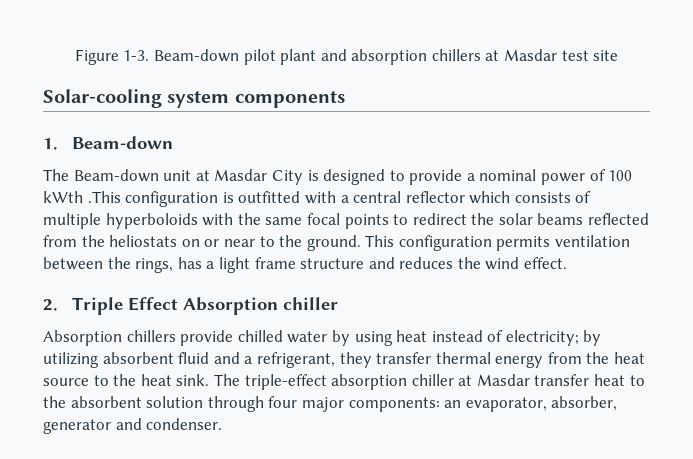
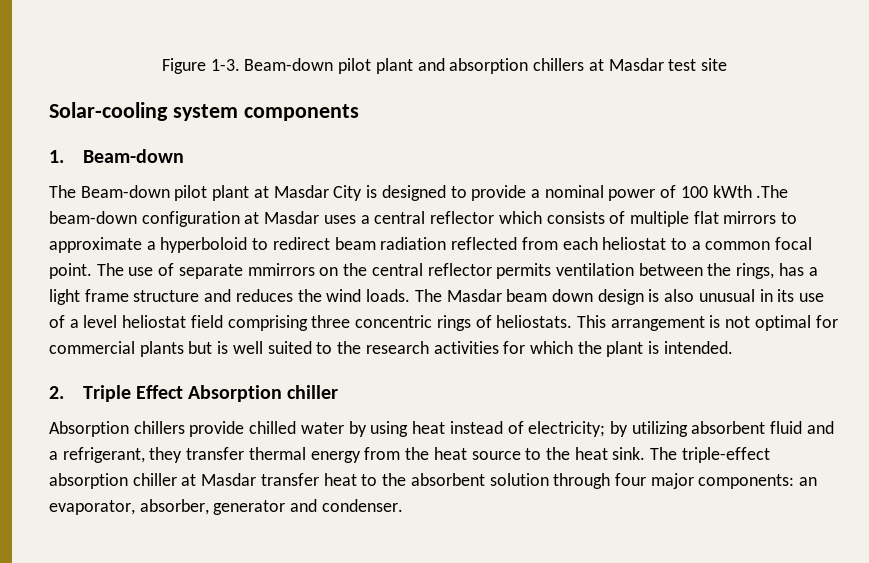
- The Beam-down unit at Masdar City is designed to provide a nominal power of 100 kWth .This configuration is outfitted with a central reflector which consists of multiple hyperboloids with the same focal points to redirect the solar beams reflected from the heliostats on or near to the ground. This configuration permits ventilation between the rings, has a light frame structure and reduces the wind effect.
+ The Beam-down pilot plant at Masdar City is designed to provide a nominal power of 100 kWth .The beam-down configuration at Masdar uses a central reflector which consists of multiple flat mirrors to approximate a hyperboloid to redirect beam radiation reflected from each heliostat to a common focal point. The use of separate mmirrors on the central reflector permits ventilation between the rings, has a light frame structure and reduces the wind loads. The Masdar beam down design is also unusual in its use of a level heliostat field comprising three concentric rings of heliostats. This arrangement is not optimal for commercial plants but is well suited to the research activities for which the plant is intended.

